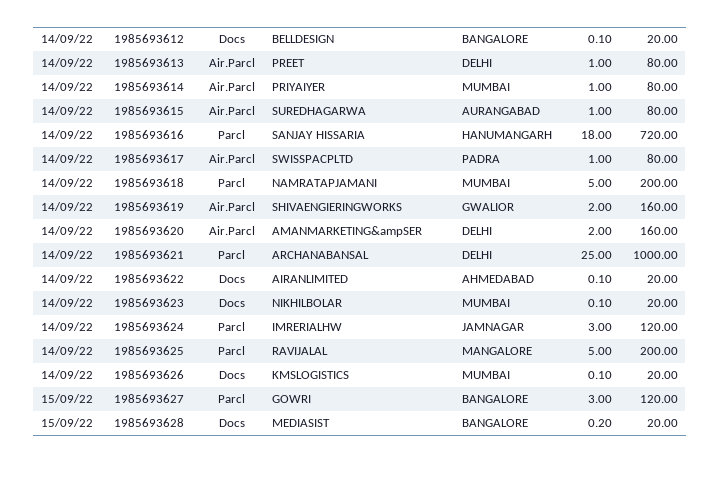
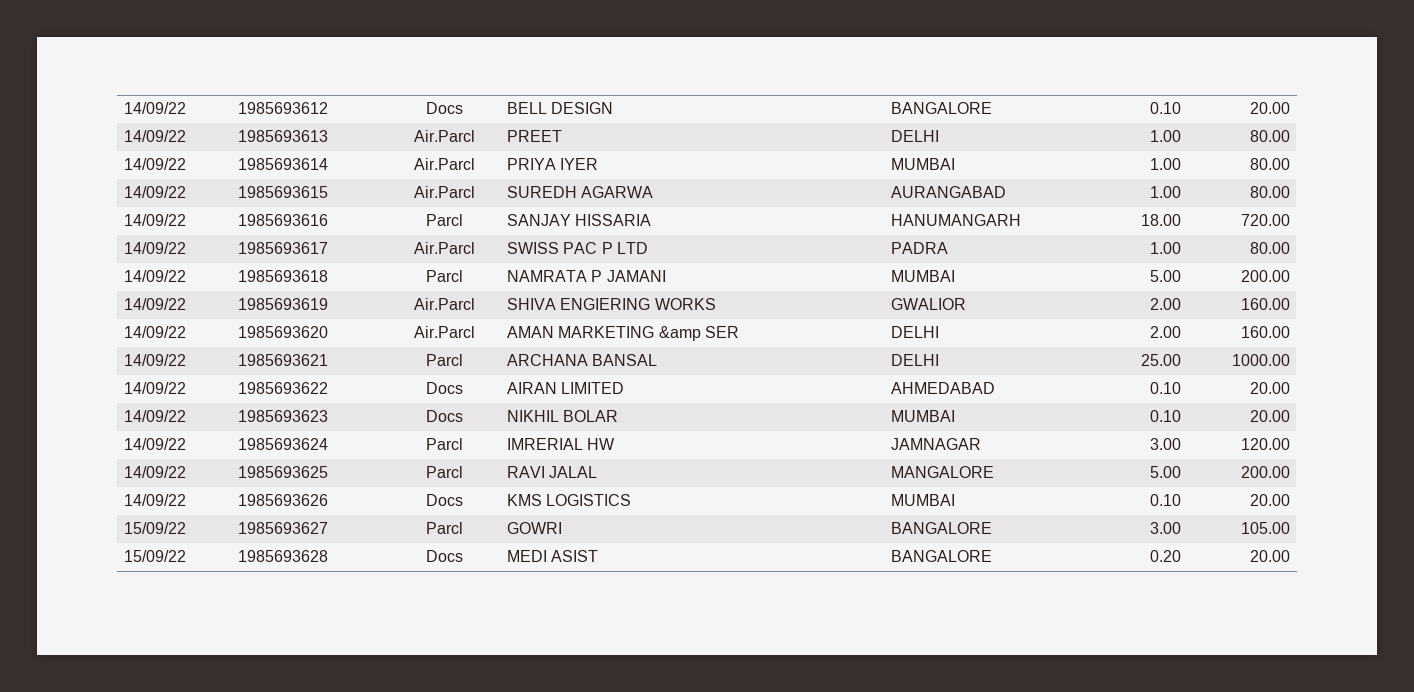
- 14/09/22 | 1985693612 | Docs | BELLDESIGN | BANGALORE | 0.10 | 20.00
+ 14/09/22 | 1985693612 | Docs | BELL DESIGN | BANGALORE | 0.10 | 20.00
- 14/09/22 | 1985693614 | Air.Parcl | PRIYAIYER | MUMBAI | 1.00 | 80.00
+ 14/09/22 | 1985693614 | Air.Parcl | PRIYA IYER | MUMBAI | 1.00 | 80.00
- 14/09/22 | 1985693615 | Air.Parcl | SUREDHAGARWA | AURANGABAD | 1.00 | 80.00
+ 14/09/22 | 1985693615 | Air.Parcl | SUREDH AGARWA | AURANGABAD | 1.00 | 80.00
- 14/09/22 | 1985693617 | Air.Parcl | SWISSPACPLTD | PADRA | 1.00 | 80.00
+ 14/09/22 | 1985693617 | Air.Parcl | SWISS PAC P LTD | PADRA | 1.00 | 80.00
- 14/09/22 | 1985693618 | Parcl | NAMRATAPJAMANI | MUMBAI | 5.00 | 200.00
+ 14/09/22 | 1985693618 | Parcl | NAMRATA P JAMANI | MUMBAI | 5.00 | 200.00
- 14/09/22 | 1985693619 | Air.Parcl | SHIVAENGIERINGWORKS | GWALIOR | 2.00 | 160.00
+ 14/09/22 | 1985693619 | Air.Parcl | SHIVA ENGIERING WORKS | GWALIOR | 2.00 | 160.00
- 14/09/22 | 1985693620 | Air.Parcl | AMANMARKETING&ampSER | DELHI | 2.00 | 160.00
+ 14/09/22 | 1985693620 | Air.Parcl | AMAN MARKETING &amp SER | DELHI | 2.00 | 160.00
- 14/09/22 | 1985693621 | Parcl | ARCHANABANSAL | DELHI | 25.00 | 1000.00
+ 14/09/22 | 1985693621 | Parcl | ARCHANA BANSAL | DELHI | 25.00 | 1000.00
- 14/09/22 | 1985693622 | Docs | AIRANLIMITED | AHMEDABAD | 0.10 | 20.00
+ 14/09/22 | 1985693622 | Docs | AIRAN LIMITED | AHMEDABAD | 0.10 | 20.00
- 14/09/22 | 1985693623 | Docs | NIKHILBOLAR | MUMBAI | 0.10 | 20.00
+ 14/09/22 | 1985693623 | Docs | NIKHIL BOLAR | MUMBAI | 0.10 | 20.00
- 14/09/22 | 1985693624 | Parcl | IMRERIALHW | JAMNAGAR | 3.00 | 120.00
+ 14/09/22 | 1985693624 | Parcl | IMRERIAL HW | JAMNAGAR | 3.00 | 120.00
- 14/09/22 | 1985693625 | Parcl | RAVIJALAL | MANGALORE | 5.00 | 200.00
+ 14/09/22 | 1985693625 | Parcl | RAVI JALAL | MANGALORE | 5.00 | 200.00
- 14/09/22 | 1985693626 | Docs | KMSLOGISTICS | MUMBAI | 0.10 | 20.00
+ 14/09/22 | 1985693626 | Docs | KMS LOGISTICS | MUMBAI | 0.10 | 20.00
- 15/09/22 | 1985693627 | Parcl | GOWRI | BANGALORE | 3.00 | 120.00
+ 15/09/22 | 1985693627 | Parcl | GOWRI | BANGALORE | 3.00 | 105.00
- 15/09/22 | 1985693628 | Docs | MEDIASIST | BANGALORE | 0.20 | 20.00
+ 15/09/22 | 1985693628 | Docs | MEDI ASIST | BANGALORE | 0.20 | 20.00

